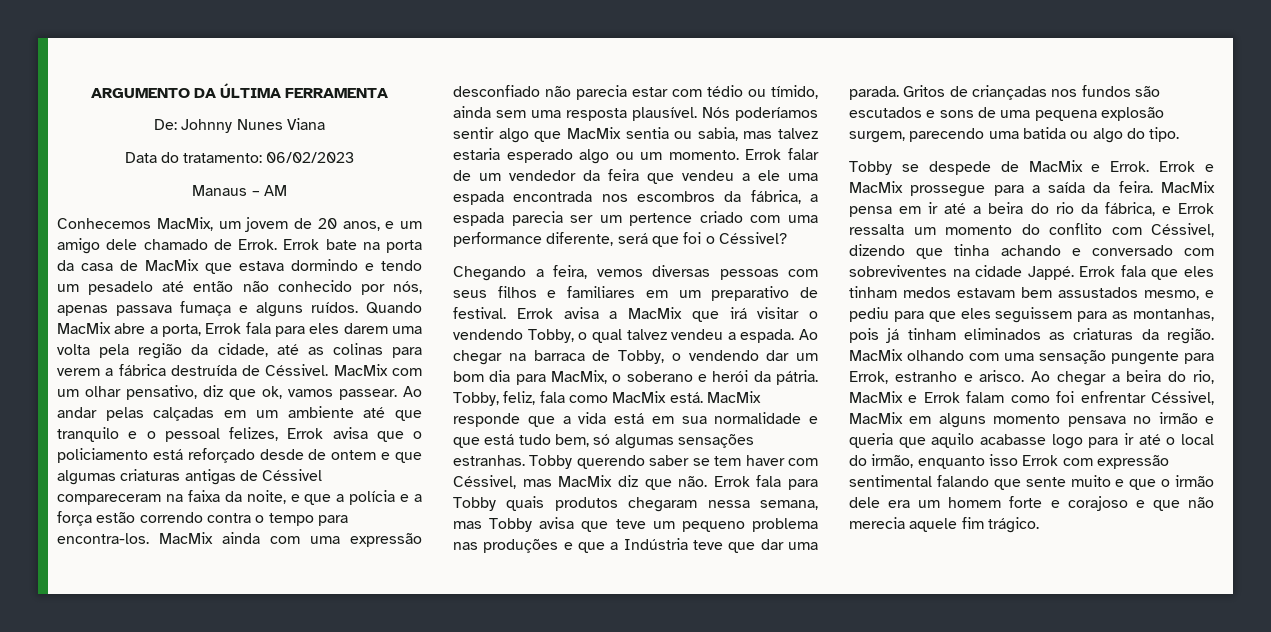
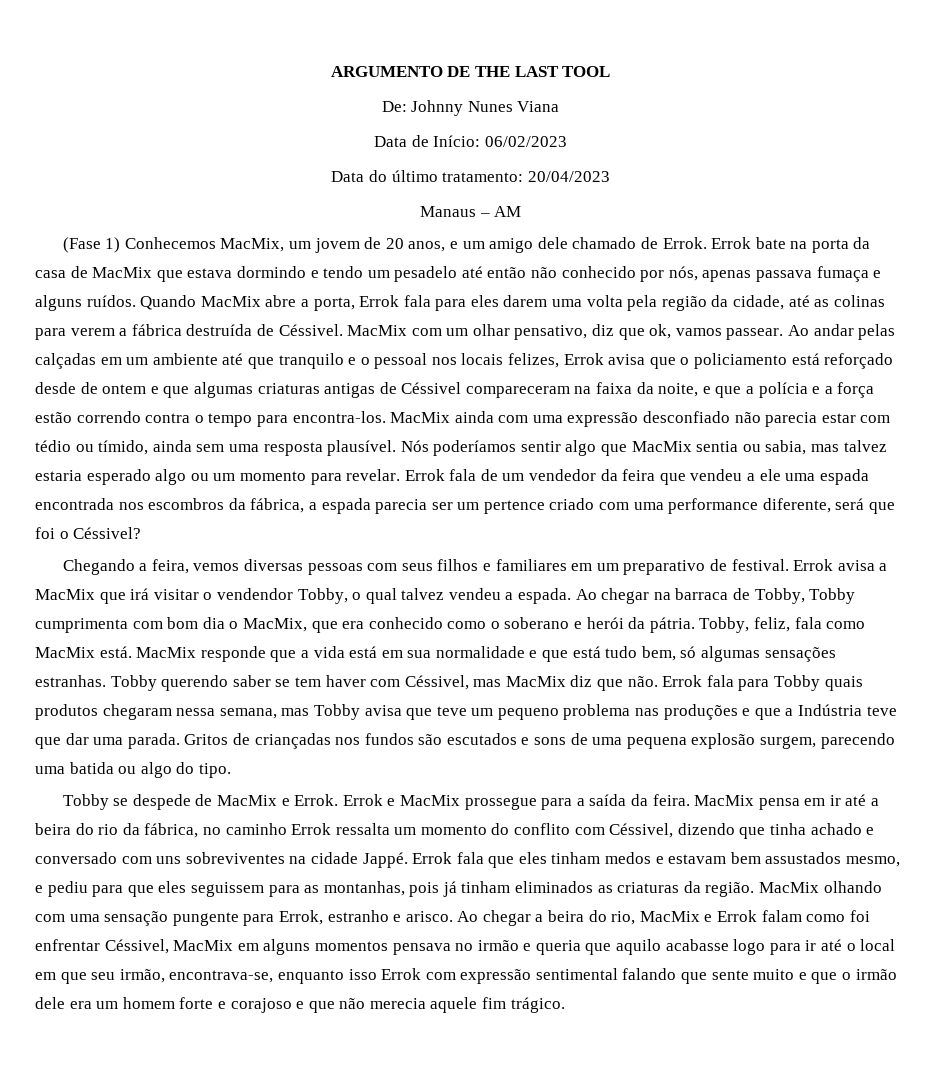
- ARGUMENTO DA ÚLTIMA FERRAMENTA
+ ARGUMENTO DE THE LAST TOOL
+ Data de Início: 06/02/2023
- Data do tratamento: 06/02/2023
+ Data do último tratamento: 20/04/2023
- Conhecemos MacMix, um jovem de 20 anos, e um amigo dele chamado de Errok.
+ (Fase 1) Conhecemos MacMix, um jovem de 20 anos, e um amigo dele chamado de Errok.
- Ao andar pelas calçadas em um ambiente até que tranquilo e o pessoal felizes, Errok avisa que o policiamento está reforçado desde de ontem e que algumas criaturas antigas de Céssivel compareceram na faixa da noite, e que a polícia e a força estão correndo contra o tempo para encontra-los.
+ Ao andar pelas calçadas em um ambiente até que tranquilo e o pessoal nos locais felizes, Errok avisa que o policiamento está reforçado desde de ontem e que algumas criaturas antigas de Céssivel compareceram na faixa da noite, e que a polícia e a força estão correndo contra o tempo para encontra-los.
- Nós poderíamos sentir algo que MacMix sentia ou sabia, mas talvez estaria esperado algo ou um momento. Errok falar de um vendedor da feira que vendeu a ele uma espada encontrada nos escombros da fábrica, a espada parecia ser um pertence criado com uma performance diferente, será que foi o Céssivel?
+ Nós poderíamos sentir algo que MacMix sentia ou sabia, mas talvez estaria esperado algo ou um momento para revelar. Errok fala de um vendedor da feira que vendeu a ele uma espada encontrada nos escombros da fábrica, a espada parecia ser um pertence criado com uma performance diferente, será que foi o Céssivel?
- Errok avisa a MacMix que irá visitar o vendendo Tobby, o qual talvez vendeu a espada.
+ Errok avisa a MacMix que irá visitar o vendendor Tobby, o qual talvez vendeu a espada.
- Ao chegar na barraca de Tobby, o vendendo dar um bom dia para MacMix, o soberano e herói da pátria.
+ Ao chegar na barraca de Tobby, Tobby cumprimenta com bom dia o MacMix, que era conhecido como o soberano e herói da pátria.
- MacMix pensa em ir até a beira do rio da fábrica, e Errok ressalta um momento do conflito com Céssivel, dizendo que tinha achando e conversado com sobreviventes na cidade Jappé.
+ MacMix pensa em ir até a beira do rio da fábrica, no caminho Errok ressalta um momento do conflito com Céssivel, dizendo que tinha achado e conversado com uns sobreviventes na cidade Jappé.
- Errok fala que eles tinham medos estavam bem assustados mesmo, e pediu para que eles seguissem para as montanhas, pois já tinham eliminados as criaturas da região.
+ Errok fala que eles tinham medos e estavam bem assustados mesmo, e pediu para que eles seguissem para as montanhas, pois já tinham eliminados as criaturas da região.
- Ao chegar a beira do rio, MacMix e Errok falam como foi enfrentar Céssivel, MacMix em alguns momento pensava no irmão e queria que aquilo acabasse logo para ir até o local do irmão, enquanto isso Errok com expressão sentimental falando que sente muito e que o irmão dele era um homem forte e corajoso e que não merecia aquele fim trágico.
+ Ao chegar a beira do rio, MacMix e Errok falam como foi enfrentar Céssivel, MacMix em alguns momentos pensava no irmão e queria que aquilo acabasse logo para ir até o local em que seu irmão, encontrava-se, enquanto isso Errok com expressão sentimental falando que sente muito e que o irmão dele era um homem forte e corajoso e que não merecia aquele fim trágico.

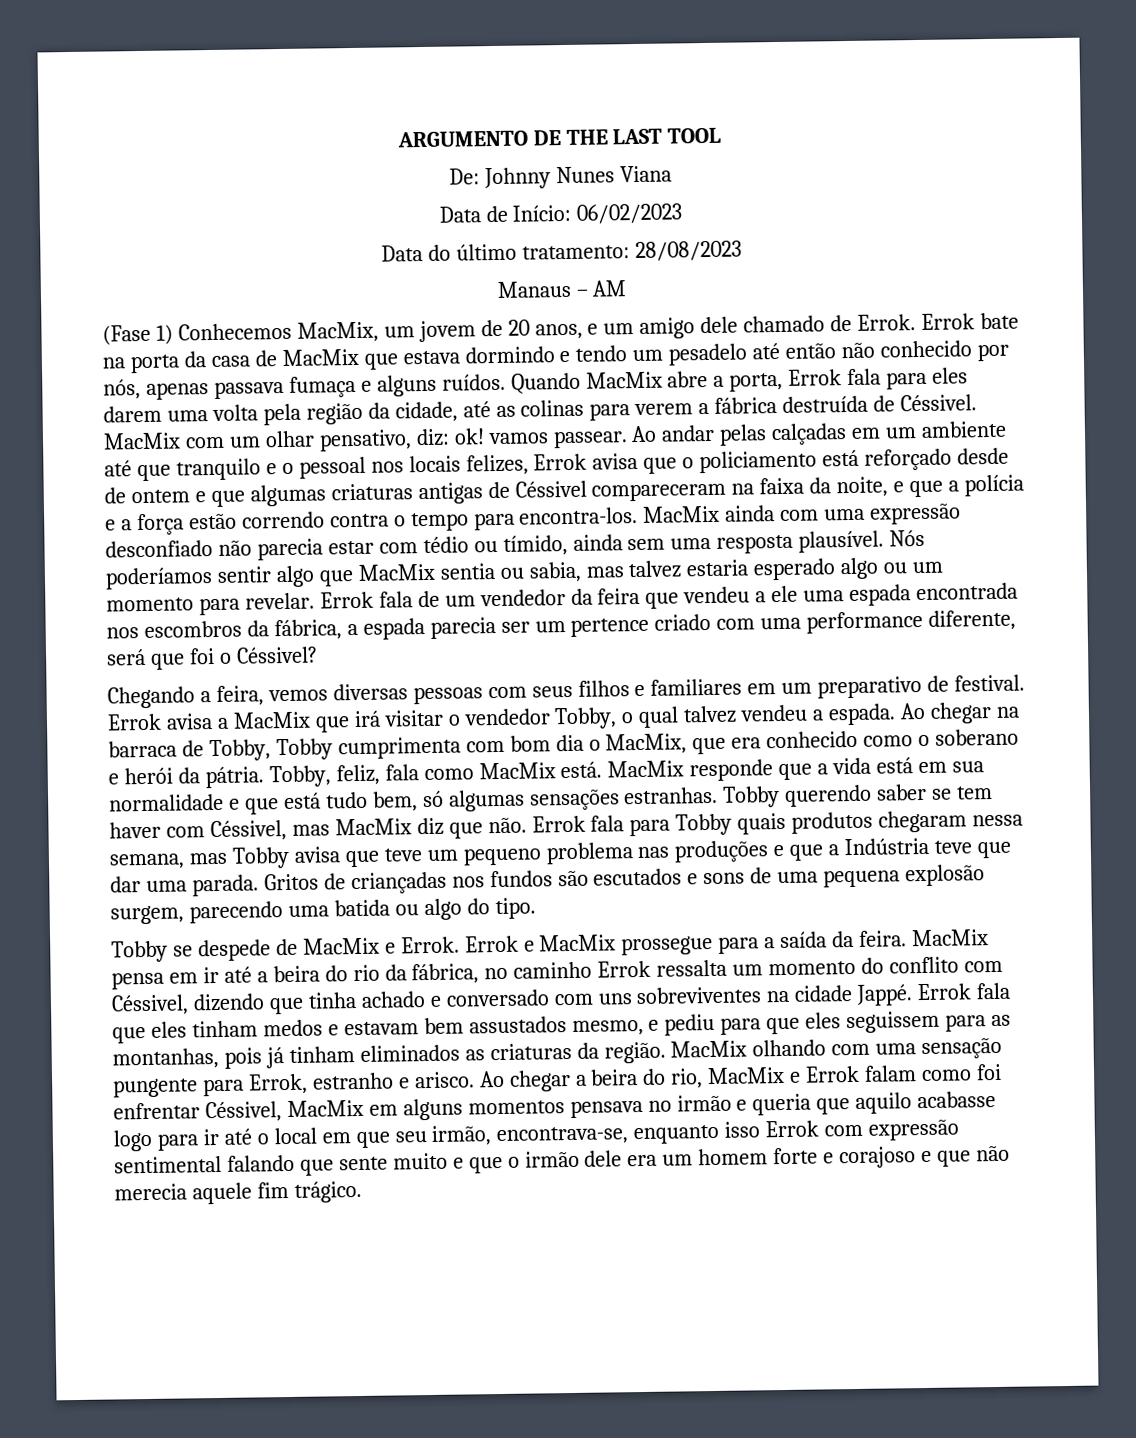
- Data do último tratamento: 20/04/2023
+ Data do último tratamento: 28/08/2023
- MacMix com um olhar pensativo, diz que ok, vamos passear.
+ MacMix com um olhar pensativo, diz: ok! vamos passear.
- Errok avisa a MacMix que irá visitar o vendendor Tobby, o qual talvez vendeu a espada.
+ Errok avisa a MacMix que irá visitar o vendedor Tobby, o qual talvez vendeu a espada.

